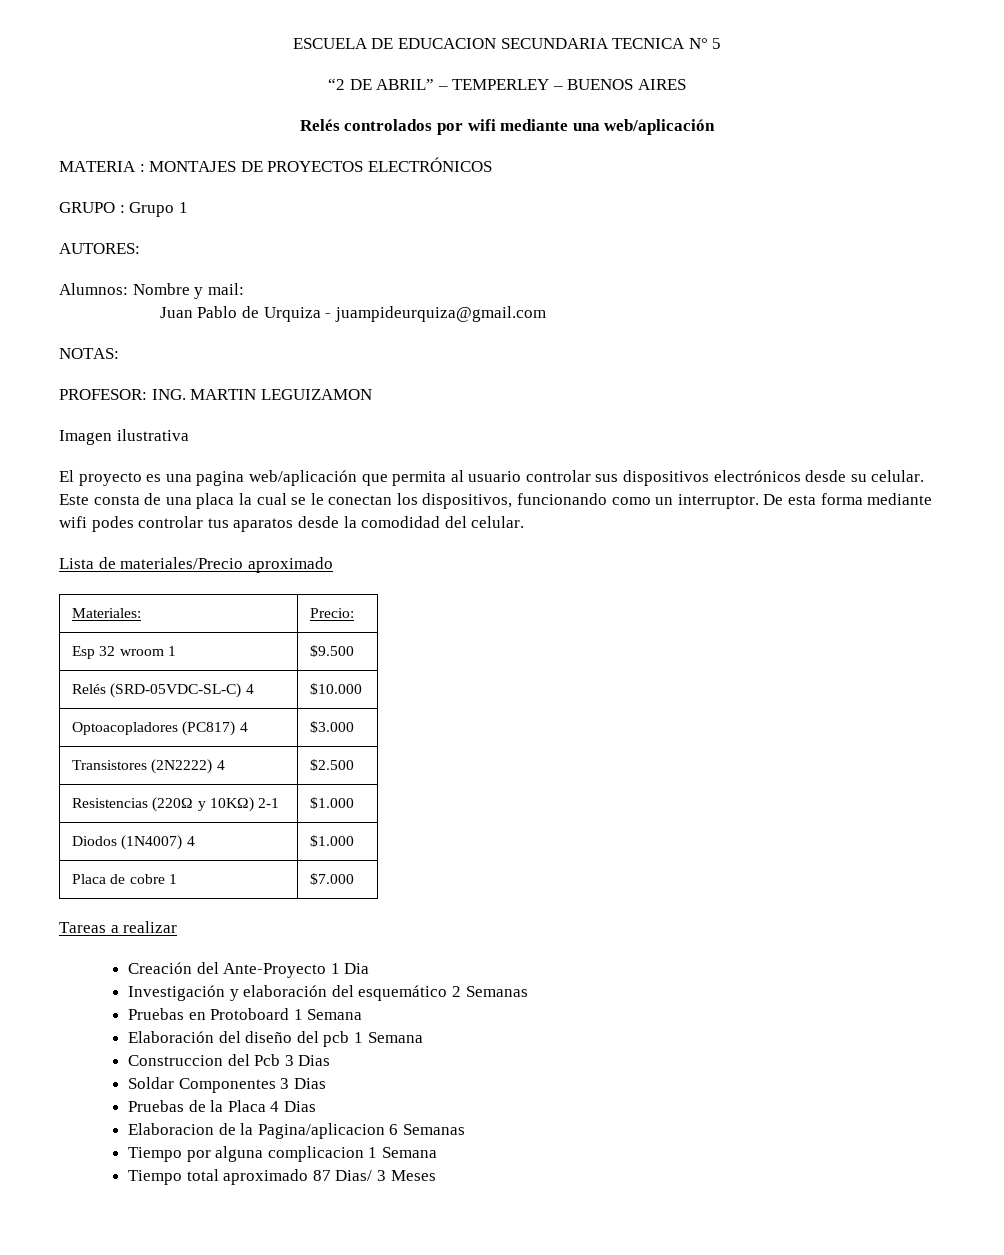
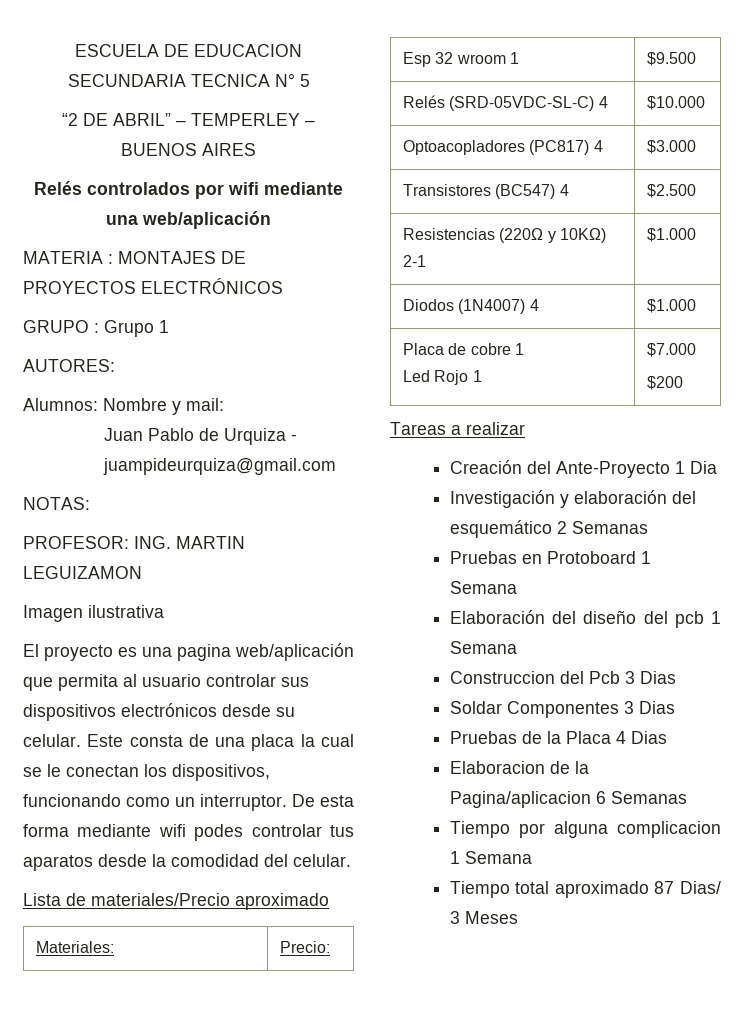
- Transistores (2N2222) 4 | $2.500
+ Transistores (BC547) 4 | $2.500
- Placa de cobre 1 | $7.000
+ Placa de cobre 1
+ Led Rojo 1 | $7.000
+ $200

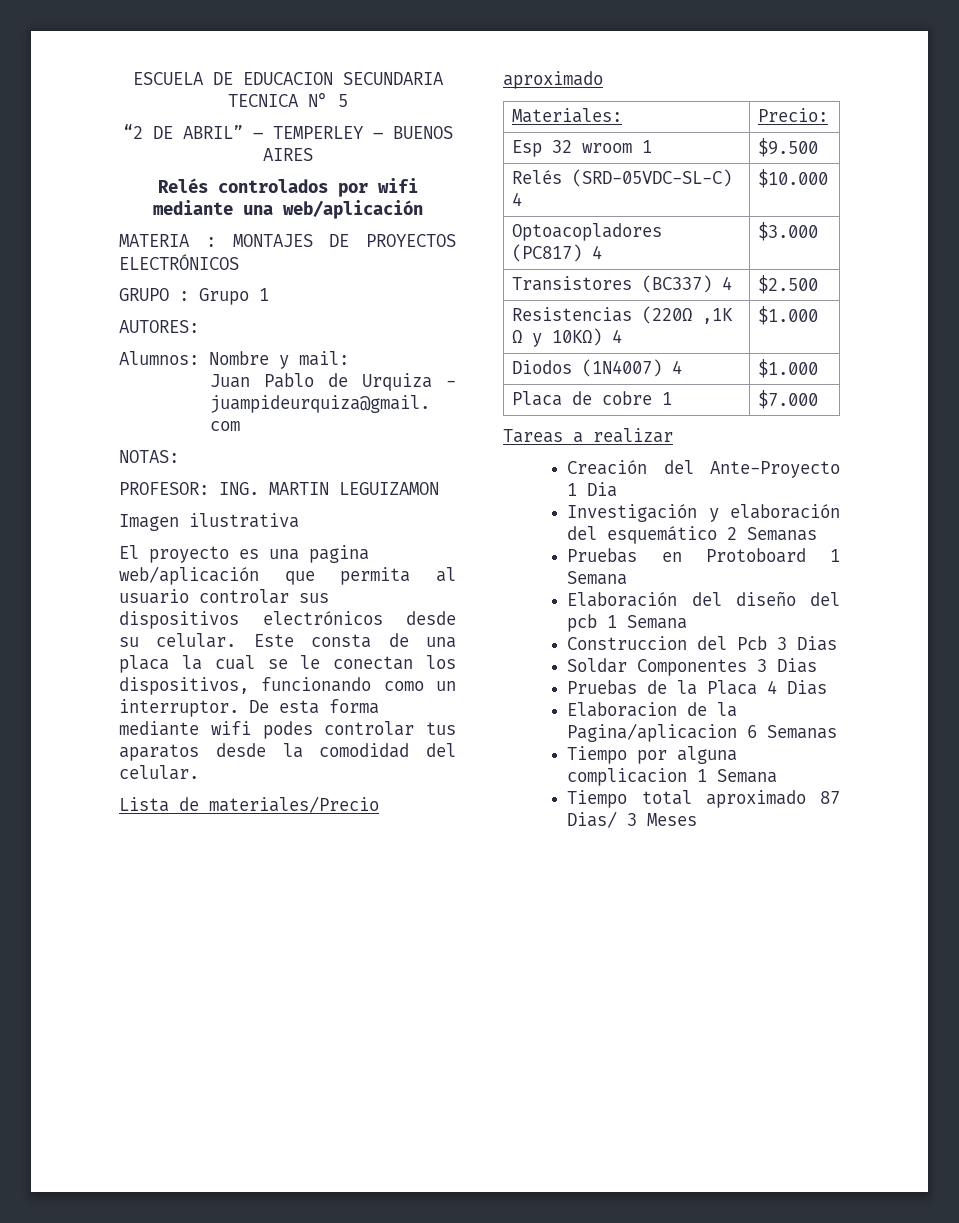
- Transistores (BC547) 4 | $2.500
+ Transistores (BC337) 4 | $2.500
- Resistencias (220Ω y 10KΩ) 2-1 | $1.000
+ Resistencias (220Ω ,1K Ω y 10KΩ) 4 | $1.000
- Placa de cobre 1
- Led Rojo 1 | $7.000
- $200
+ Placa de cobre 1 | $7.000

